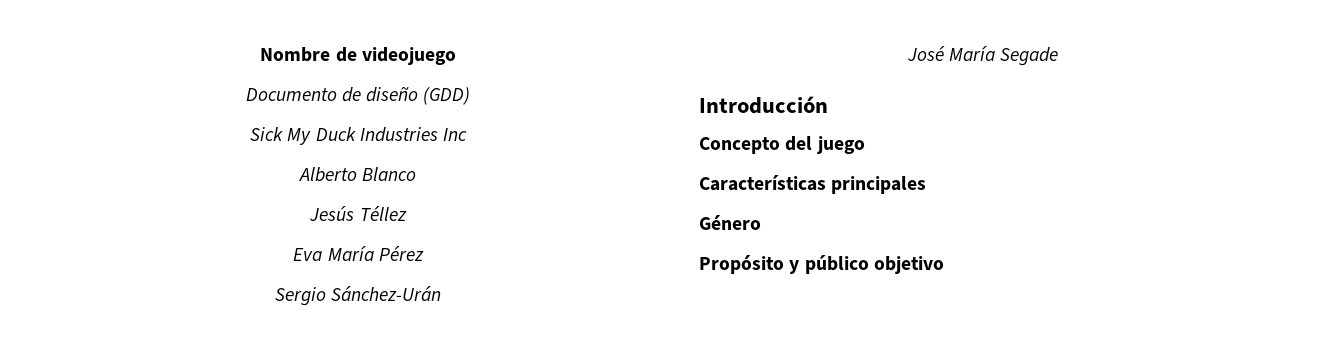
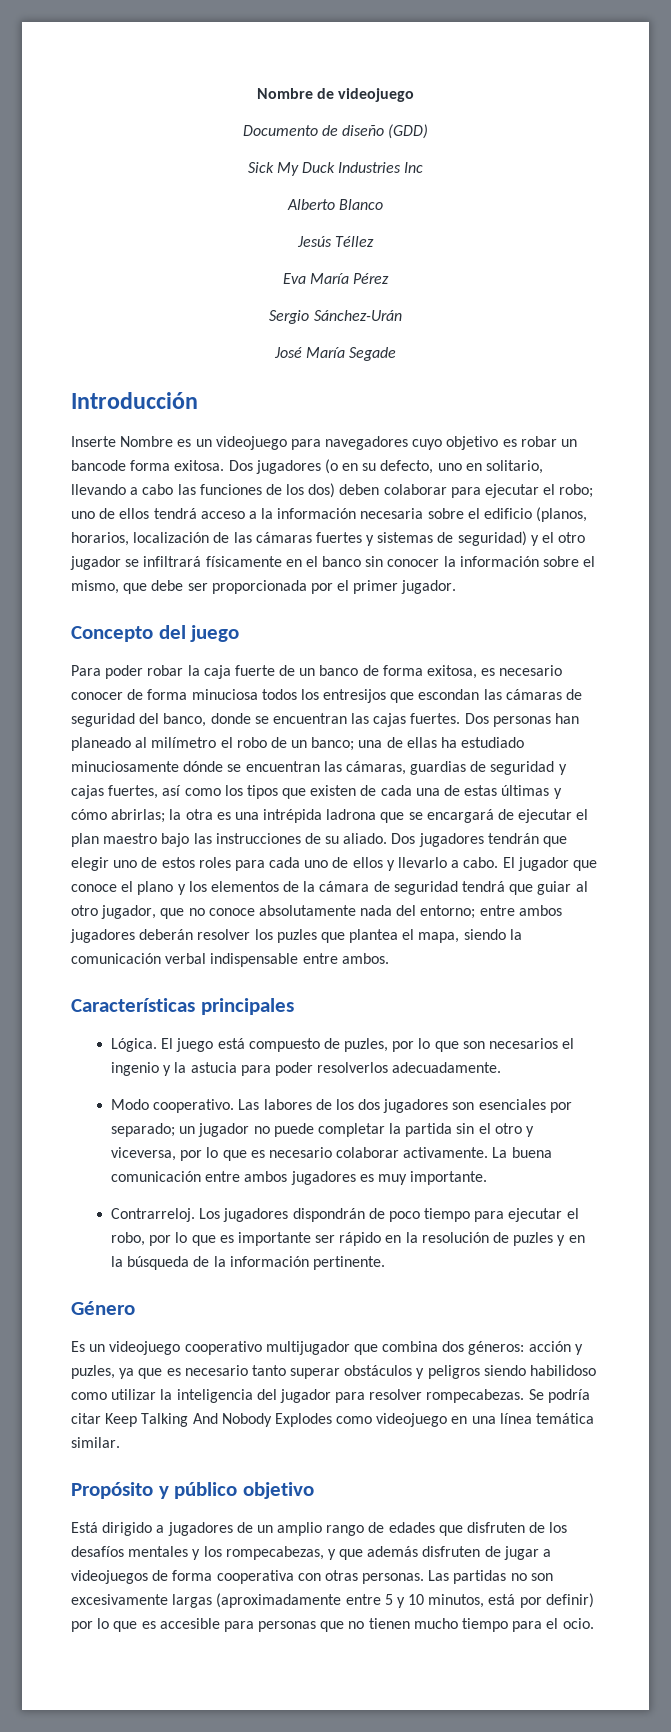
+ Inserte Nombre es un videojuego para navegadores cuyo objetivo es robar un bancode forma exitosa. Dos jugadores (o en su defecto, uno en solitario, llevando a cabo las funciones de los dos) deben colaborar para ejecutar el robo; uno de ellos tendrá acceso a la información necesaria sobre el edificio (planos, horarios, localización de las cámaras fuertes y sistemas de seguridad) y el otro jugador se infiltrará físicamente en el banco sin conocer la información sobre el mismo, que debe ser proporcionada por el primer jugador.
  Concepto del juego
+ Para poder robar la caja fuerte de un banco de forma exitosa, es necesario conocer de forma minuciosa todos los entresijos que escondan las cámaras de seguridad del banco, donde se encuentran las cajas fuertes. Dos personas han planeado al milímetro el robo de un banco; una de ellas ha estudiado minuciosamente dónde se encuentran las cámaras, guardias de seguridad y cajas fuertes, así como los tipos que existen de cada una de estas últimas y cómo abrirlas; la otra es una intrépida ladrona que se encargará de ejecutar el plan maestro bajo las instrucciones de su aliado. Dos jugadores tendrán que elegir uno de estos roles para cada uno de ellos y llevarlo a cabo. El jugador que conoce el plano y los elementos de la cámara de seguridad tendrá que guiar al otro jugador, que no conoce absolutamente nada del entorno; entre ambos jugadores deberán resolver los puzles que plantea el mapa, siendo la comunicación verbal indispensable entre ambos.
  Características principales
+ Lógica. El juego está compuesto de puzles, por lo que son necesarios el ingenio y la astucia para poder resolverlos adecuadamente.
+ Modo cooperativo. Las labores de los dos jugadores son esenciales por separado; un jugador no puede completar la partida sin el otro y viceversa, por lo que es necesario colaborar activamente. La buena comunicación entre ambos jugadores es muy importante.
+ Contrarreloj. Los jugadores dispondrán de poco tiempo para ejecutar el robo, por lo que es importante ser rápido en la resolución de puzles y en la búsqueda de la información pertinente.
  Género
+ Es un videojuego cooperativo multijugador que combina dos géneros: acción y puzles, ya que es necesario tanto superar obstáculos y peligros siendo habilidoso como utilizar la inteligencia del jugador para resolver rompecabezas. Se podría citar Keep Talking And Nobody Explodes como videojuego en una línea temática similar.
  Propósito y público objetivo
+ Está dirigido a jugadores de un amplio rango de edades que disfruten de los desafíos mentales y los rompecabezas, y que además disfruten de jugar a videojuegos de forma cooperativa con otras personas. Las partidas no son excesivamente largas (aproximadamente entre 5 y 10 minutos, está por definir) por lo que es accesible para personas que no tienen mucho tiempo para el ocio.

